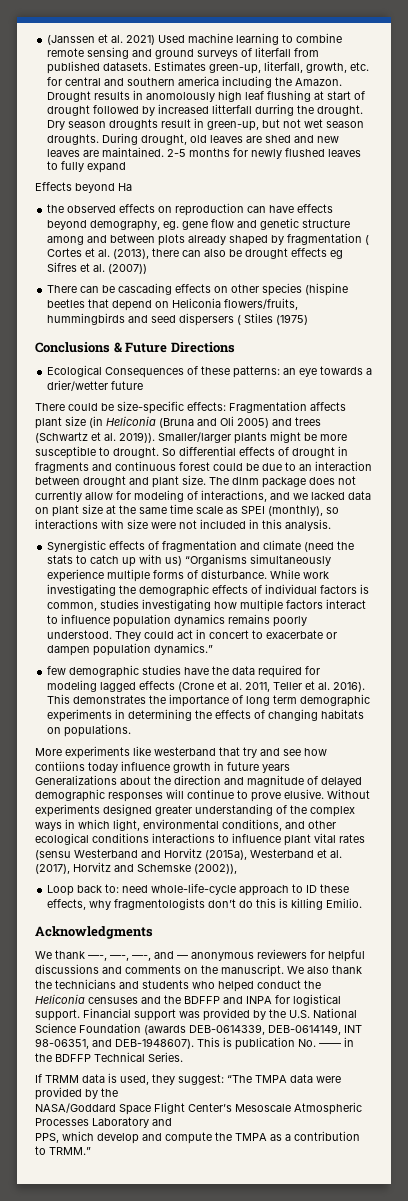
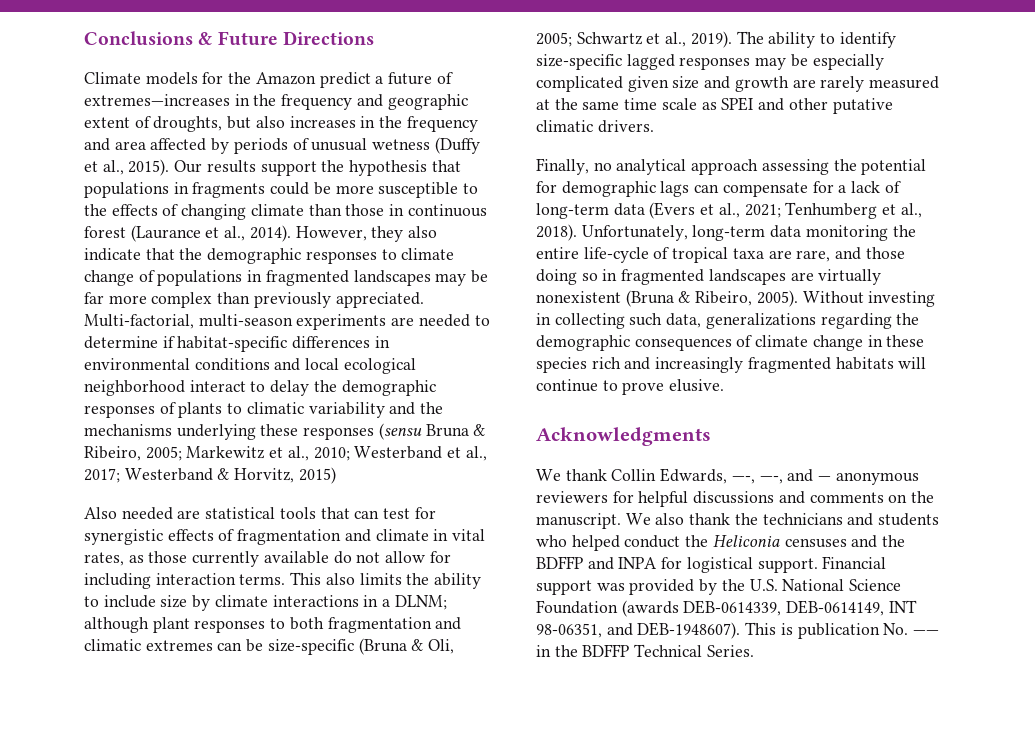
- (Janssen et al. 2021) Used machine learning to combine remote sensing and ground surveys of literfall from published datasets. Estimates green-up, literfall, growth, etc. for central and southern america including the Amazon. Drought results in anomolously high leaf flushing at start of drought followed by increased litterfall durring the drought. Dry season droughts result in green-up, but not wet season droughts. During drought, old leaves are shed and new leaves are maintained. 2-5 months for newly flushed leaves to fully expand
- Effects beyond Ha
- the observed effects on reproduction can have effects beyond demography, eg. gene flow and genetic structure among and between plots already shaped by fragmentation ( Cortes et al. (2013), there can also be drought effects eg Sifres et al. (2007))
- There can be cascading effects on other species (hispine beetles that depend on Heliconia flowers/fruits, hummingbirds and seed dispersers ( Stiles (1975)
  Conclusions & Future Directions
- Ecological Consequences of these patterns: an eye towards a drier/wetter future
- There could be size-specific effects: Fragmentation affects plant size (in Heliconia (Bruna and Oli 2005) and trees (Schwartz et al. 2019)). Smaller/larger plants might be more susceptible to drought. So differential effects of drought in fragments and continuous forest could be due to an interaction between drought and plant size. The dlnm package does not currently allow for modeling of interactions, and we lacked data on plant size at the same time scale as SPEI (monthly), so interactions with size were not included in this analysis.
- Synergistic effects of fragmentation and climate (need the stats to catch up with us) “Organisms simultaneously experience multiple forms of disturbance. While work investigating the demographic effects of individual factors is common, studies investigating how multiple factors interact to influence population dynamics remains poorly understood. They could act in concert to exacerbate or dampen population dynamics.”
- few demographic studies have the data required for modeling lagged effects (Crone et al. 2011, Teller et al. 2016). This demonstrates the importance of long term demographic experiments in determining the effects of changing habitats on populations.
- More experiments like westerband that try and see how contiions today influence growth in future years Generalizations about the direction and magnitude of delayed demographic responses will continue to prove elusive. Without experiments designed greater understanding of the complex ways in which light, environmental conditions, and other ecological conditions interactions to influence plant vital rates (sensu Westerband and Horvitz (2015a), Westerband et al. (2017), Horvitz and Schemske (2002)),
- Loop back to: need whole-life-cycle approach to ID these effects, why fragmentologists don’t do this is killing Emilio.
+ Climate models for the Amazon predict a future of extremes—increases in the frequency and geographic extent of droughts, but also increases in the frequency and area affected by periods of unusual wetness (Duffy et al., 2015). Our results support the hypothesis that populations in fragments could be more susceptible to the effects of changing climate than those in continuous forest (Laurance et al., 2014). However, they also indicate that the demographic responses to climate change of populations in fragmented landscapes may be far more complex than previously appreciated. Multi-factorial, multi-season experiments are needed to determine if habitat-specific differences in environmental conditions and local ecological neighborhood interact to delay the demographic responses of plants to climatic variability and the mechanisms underlying these responses (sensu Bruna & Ribeiro, 2005; Markewitz et al., 2010; Westerband et al., 2017; Westerband & Horvitz, 2015)
+ Also needed are statistical tools that can test for synergistic effects of fragmentation and climate in vital rates, as those currently available do not allow for including interaction terms. This also limits the ability to include size by climate interactions in a DLNM; although plant responses to both fragmentation and climatic extremes can be size-specific (Bruna & Oli, 2005; Schwartz et al., 2019). The ability to identify size-specific lagged responses may be especially complicated given size and growth are rarely measured at the same time scale as SPEI and other putative climatic drivers.
+ Finally, no analytical approach assessing the potential for demographic lags can compensate for a lack of long-term data (Evers et al., 2021; Tenhumberg et al., 2018). Unfortunately, long-term data monitoring the entire life-cycle of tropical taxa are rare, and those doing so in fragmented landscapes are virtually nonexistent (Bruna & Ribeiro, 2005). Without investing in collecting such data, generalizations regarding the demographic consequences of climate change in these species rich and increasingly fragmented habitats will continue to prove elusive.
- We thank —-, —-, —-, and — anonymous reviewers for helpful discussions and comments on the manuscript.
+ We thank Collin Edwards, —-, —-, and — anonymous reviewers for helpful discussions and comments on the manuscript.
- If TRMM data is used, they suggest: “The TMPA data were provided by the
- NASA/Goddard Space Flight Center’s Mesoscale Atmospheric Processes Laboratory and
- PPS, which develop and compute the TMPA as a contribution to TRMM.”

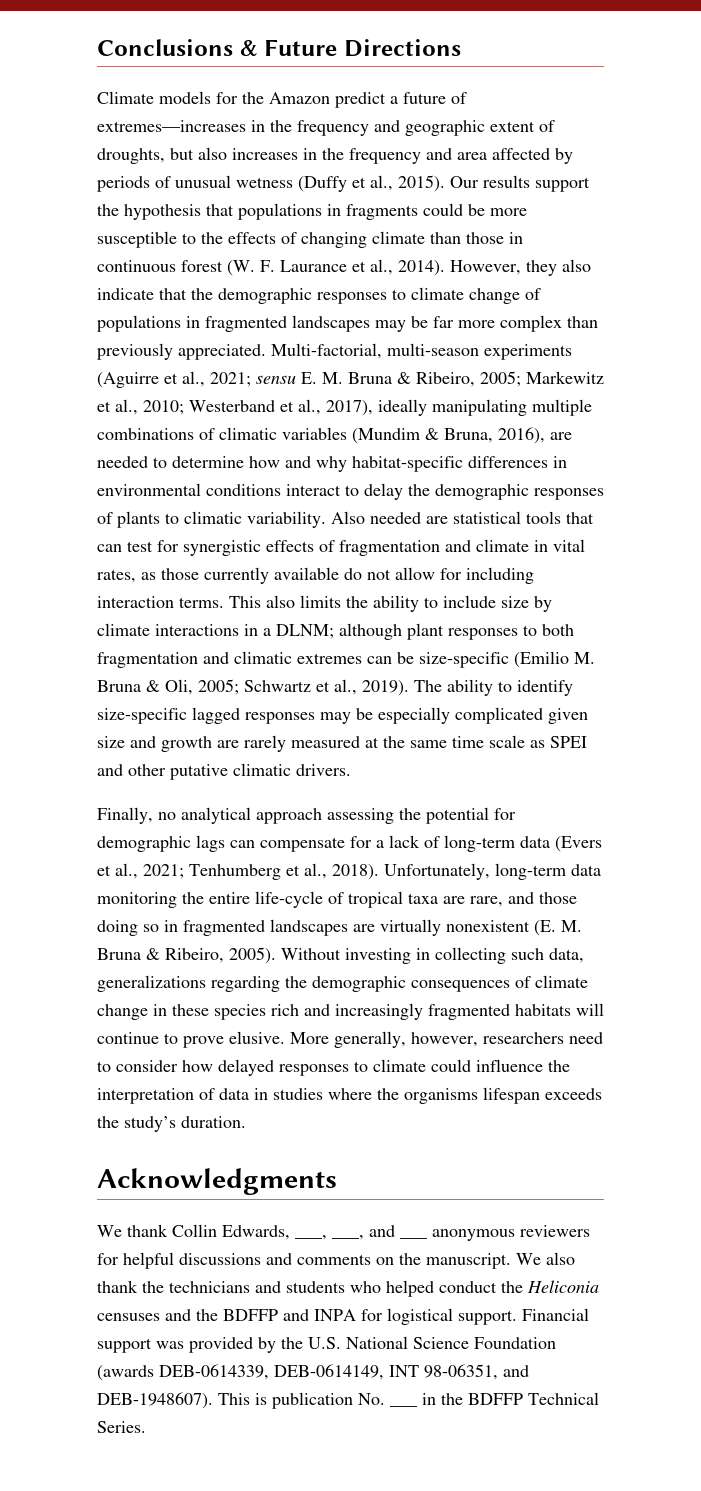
- Our results support the hypothesis that populations in fragments could be more susceptible to the effects of changing climate than those in continuous forest (Laurance et al., 2014).
+ Our results support the hypothesis that populations in fragments could be more susceptible to the effects of changing climate than those in continuous forest (W. F. Laurance et al., 2014).
- Multi-factorial, multi-season experiments are needed to determine if habitat-specific differences in environmental conditions and local ecological neighborhood interact to delay the demographic responses of plants to climatic variability and the mechanisms underlying these responses (sensu Bruna & Ribeiro, 2005; Markewitz et al., 2010; Westerband et al., 2017; Westerband & Horvitz, 2015)
- Also needed are statistical tools that can test for synergistic effects of fragmentation and climate in vital rates, as those currently available do not allow for including interaction terms.
+ Multi-factorial, multi-season experiments (Aguirre et al., 2021; sensu E. M. Bruna & Ribeiro, 2005; Markewitz et al., 2010; Westerband et al., 2017), ideally manipulating multiple combinations of climatic variables (Mundim & Bruna, 2016), are needed to determine how and why habitat-specific differences in environmental conditions interact to delay the demographic responses of plants to climatic variability. Also needed are statistical tools that can test for synergistic effects of fragmentation and climate in vital rates, as those currently available do not allow for including interaction terms.
- This also limits the ability to include size by climate interactions in a DLNM; although plant responses to both fragmentation and climatic extremes can be size-specific (Bruna & Oli, 2005; Schwartz et al., 2019).
+ This also limits the ability to include size by climate interactions in a DLNM; although plant responses to both fragmentation and climatic extremes can be size-specific (Emilio M. Bruna & Oli, 2005; Schwartz et al., 2019).
- Unfortunately, long-term data monitoring the entire life-cycle of tropical taxa are rare, and those doing so in fragmented landscapes are virtually nonexistent (Bruna & Ribeiro, 2005).
+ Unfortunately, long-term data monitoring the entire life-cycle of tropical taxa are rare, and those doing so in fragmented landscapes are virtually nonexistent (E. M. Bruna & Ribeiro, 2005).
+ More generally, however, researchers need to consider how delayed responses to climate could influence the interpretation of data in studies where the organisms lifespan exceeds the study’s duration.
- We thank Collin Edwards, —-, —-, and — anonymous reviewers for helpful discussions and comments on the manuscript.
+ We thank Collin Edwards, ___, ___, and ___ anonymous reviewers for helpful discussions and comments on the manuscript.
- This is publication No. —— in the BDFFP Technical Series.
+ This is publication No. ___ in the BDFFP Technical Series.

